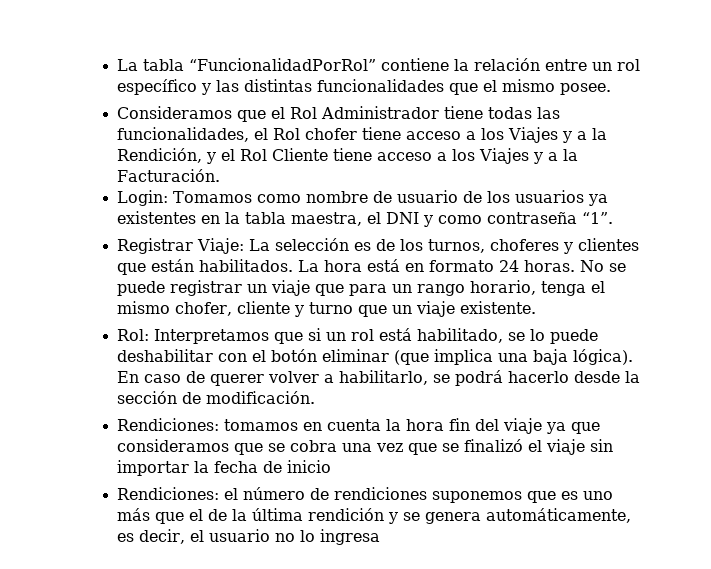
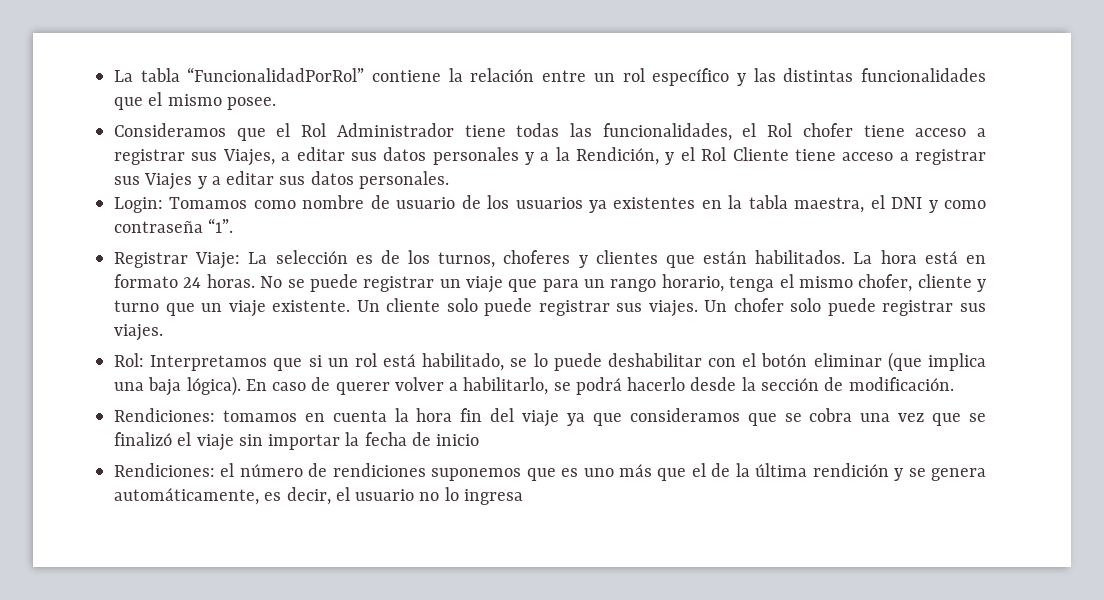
- Consideramos que el Rol Administrador tiene todas las funcionalidades, el Rol chofer tiene acceso a los Viajes y a la Rendición, y el Rol Cliente tiene acceso a los Viajes y a la Facturación.
+ Consideramos que el Rol Administrador tiene todas las funcionalidades, el Rol chofer tiene acceso a registrar sus Viajes, a editar sus datos personales y a la Rendición, y el Rol Cliente tiene acceso a registrar sus Viajes y a editar sus datos personales.
+ Un cliente solo puede registrar sus viajes. Un chofer solo puede registrar sus viajes.

